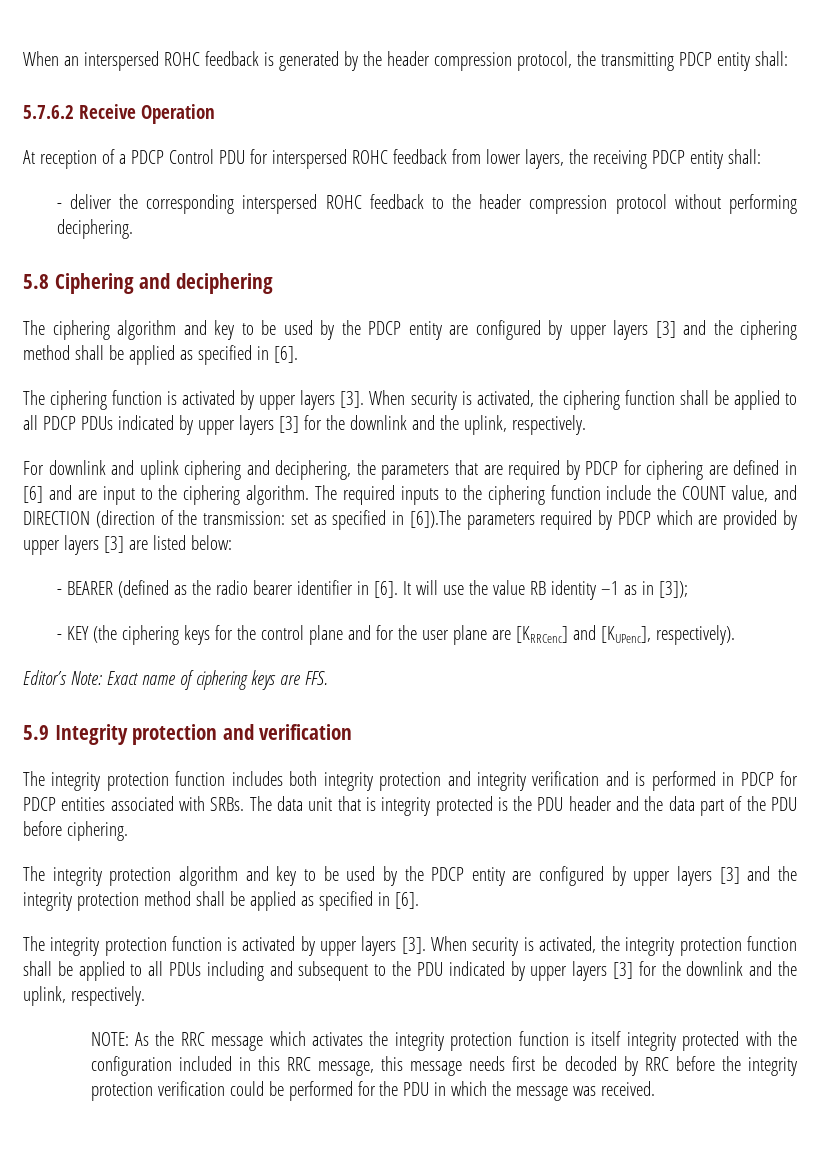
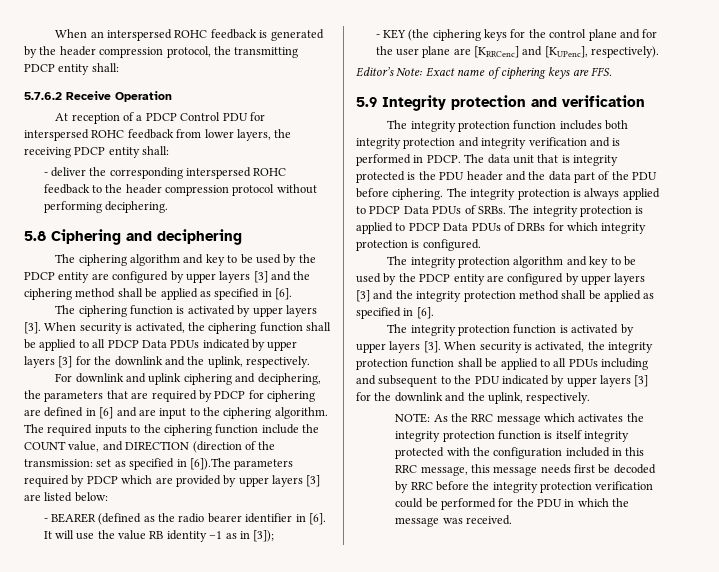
- When security is activated, the ciphering function shall be applied to all PDCP PDUs indicated by upper layers [3] for the downlink and the uplink, respectively.
+ When security is activated, the ciphering function shall be applied to all PDCP Data PDUs indicated by upper layers [3] for the downlink and the uplink, respectively.
- The integrity protection function includes both integrity protection and integrity verification and is performed in PDCP for PDCP entities associated with SRBs.
+ The integrity protection function includes both integrity protection and integrity verification and is performed in PDCP.
+ The integrity protection is always applied to PDCP Data PDUs of SRBs. The integrity protection is applied to PDCP Data PDUs of DRBs for which integrity protection is configured.

